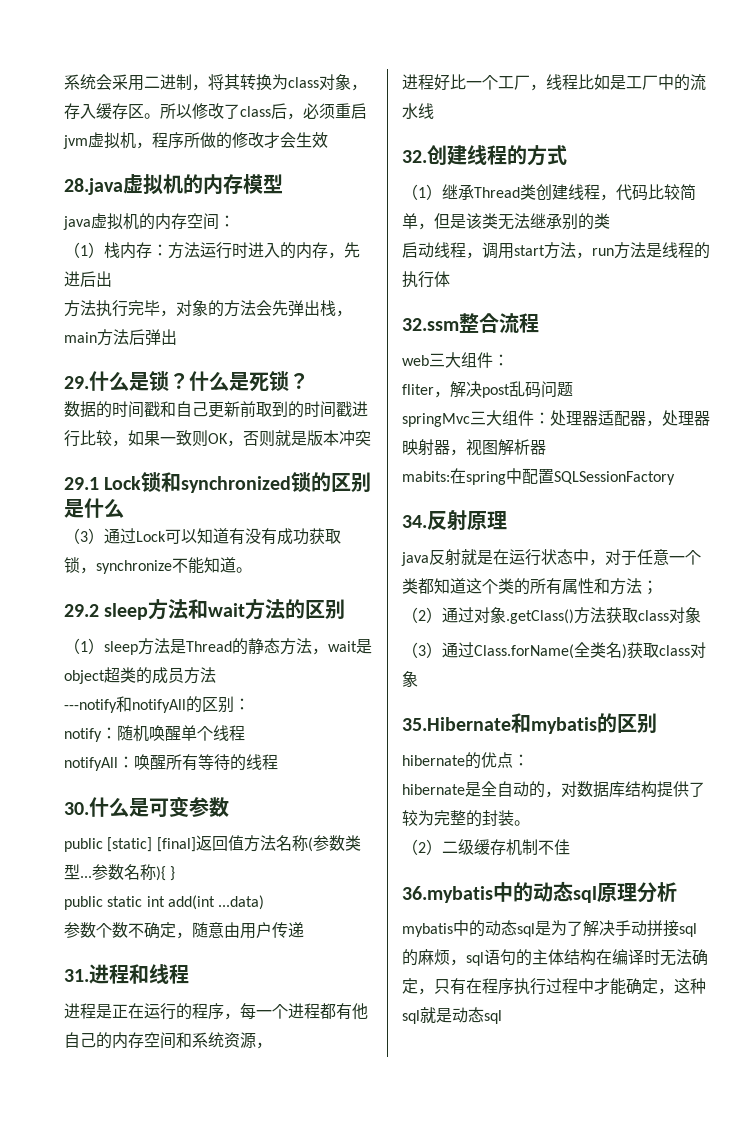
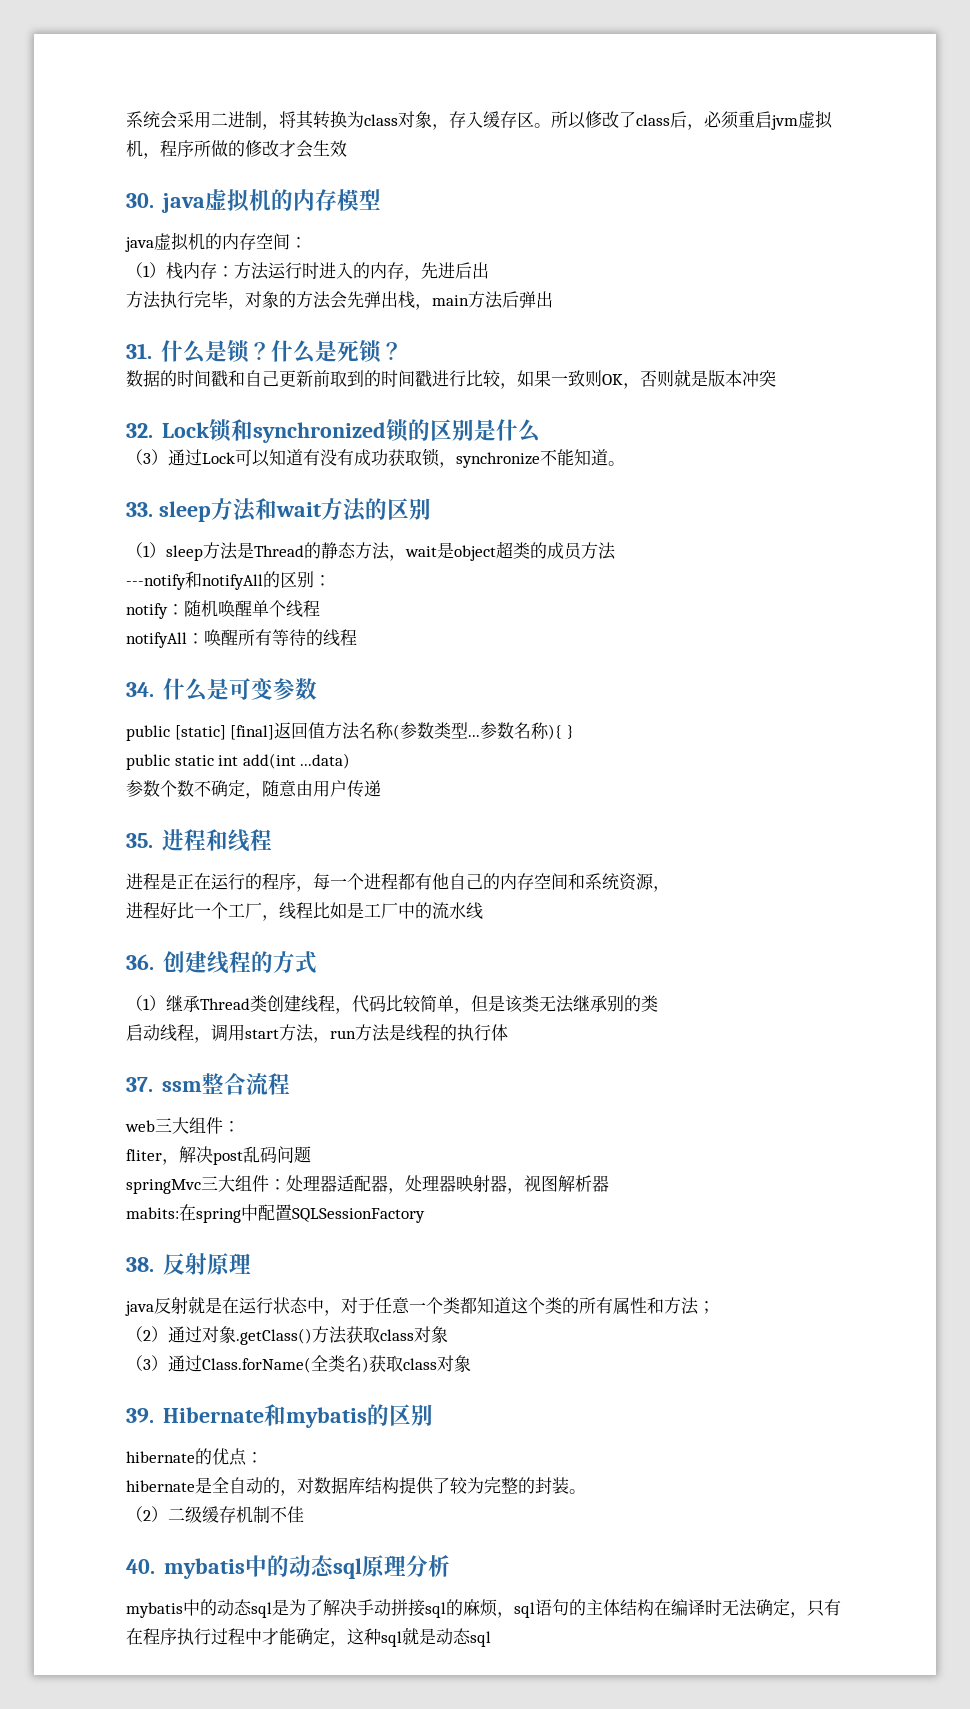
- 28.java虚拟机的内存模型
+ 30. java虚拟机的内存模型
- 29.什么是锁？
+ 31.什么是锁？
- 29.1 Lock锁和synchronized锁的区别是什么
+ 32. Lock锁和synchronized锁的区别是什么
- 29.2 sleep方法和wait方法的区别
+ 33. sleep方法和wait方法的区别
- 30.什么是可变参数
+ 34.什么是可变参数
- 31.进程和线程
+ 35.进程和线程
- 32.创建线程的方式
+ 36.创建线程的方式
- 32.ssm整合流程
+ 37. ssm整合流程
- 34.反射原理
+ 38.反射原理
- 35.Hibernate和mybatis的区别
+ 39. Hibernate和mybatis的区别
- 36.mybatis中的动态sql原理分析
+ 40. mybatis中的动态sql原理分析

